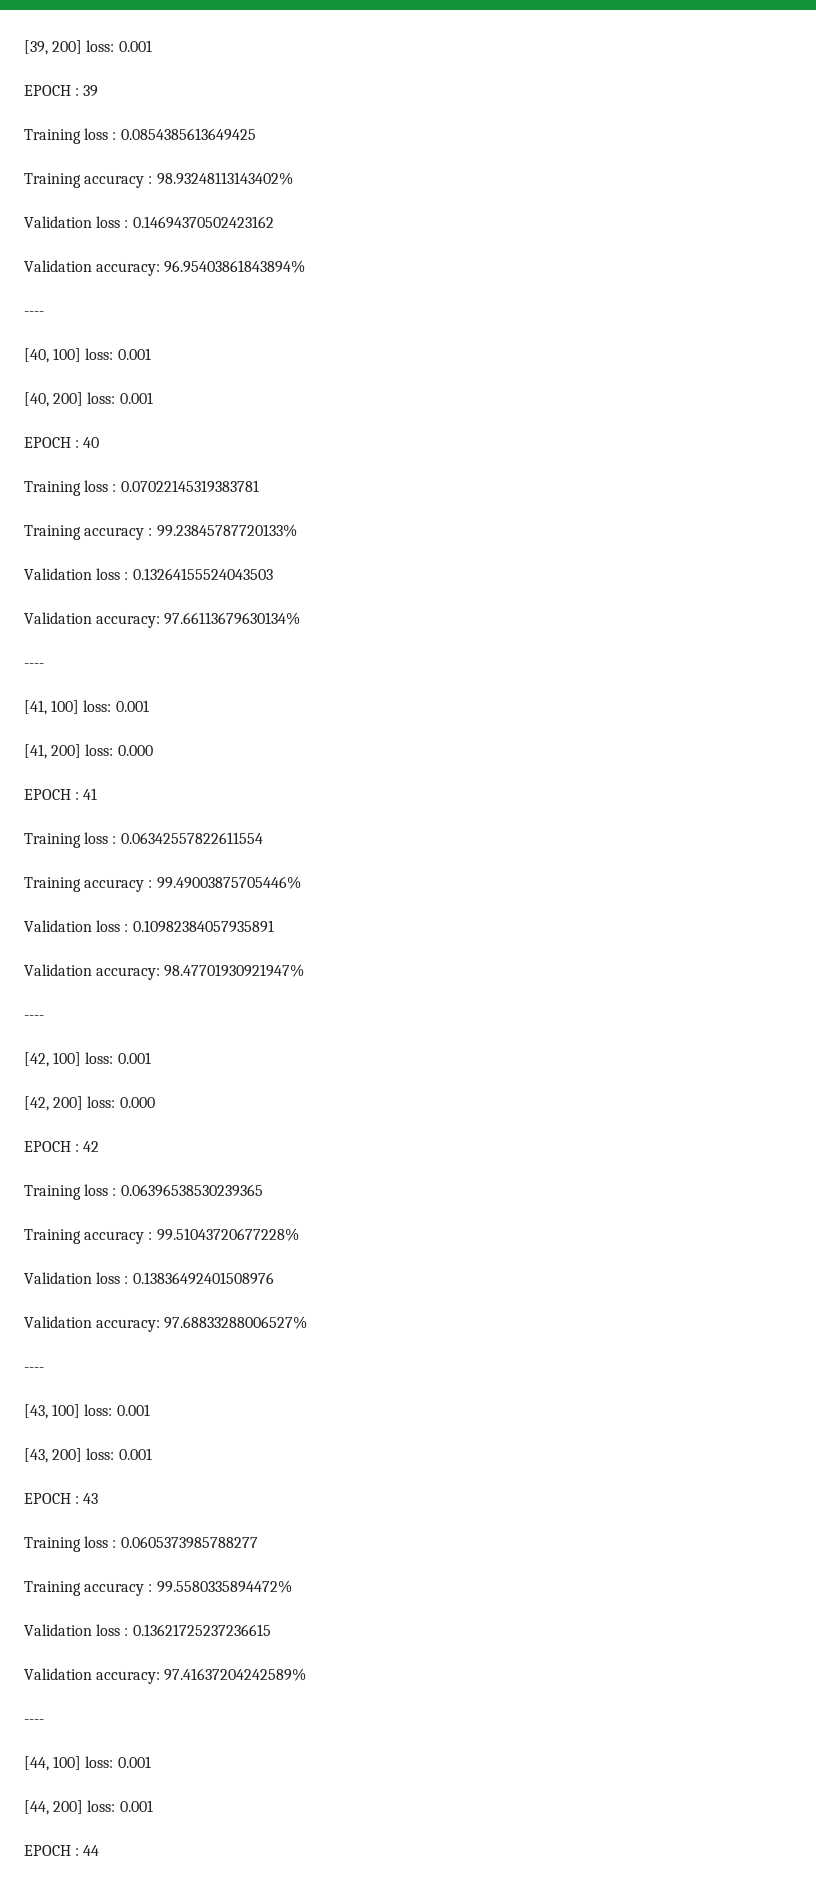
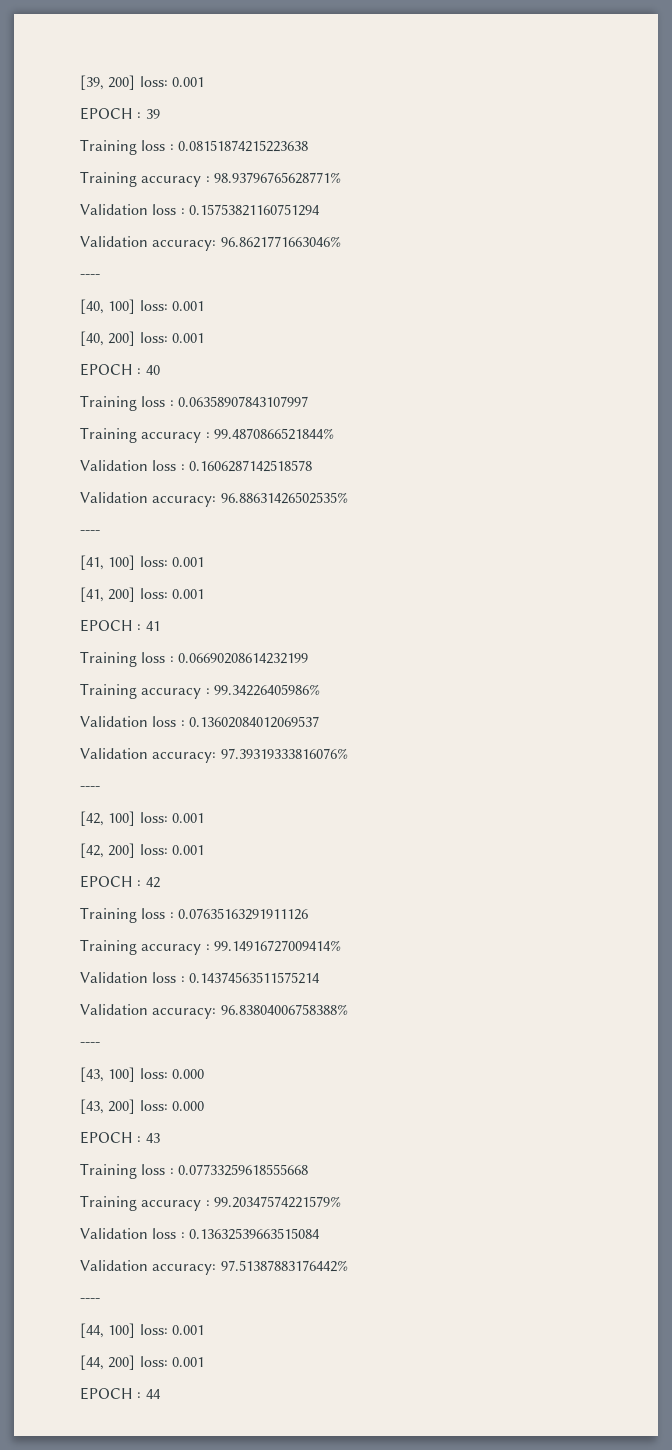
- Training loss : 0.0854385613649425
- Training accuracy : 98.93248113143402%
- Validation loss : 0.14694370502423162
- Validation accuracy: 96.95403861843894%
+ Training loss : 0.08151874215223638
+ Training accuracy : 98.93796765628771%
+ Validation loss : 0.15753821160751294
+ Validation accuracy: 96.8621771663046%
- Training loss : 0.07022145319383781
- Training accuracy : 99.23845787720133%
- Validation loss : 0.13264155524043503
- Validation accuracy: 97.66113679630134%
+ Training loss : 0.06358907843107997
+ Training accuracy : 99.4870866521844%
+ Validation loss : 0.1606287142518578
+ Validation accuracy: 96.88631426502535%
- [41, 200] loss: 0.000
+ [41, 200] loss: 0.001
- Training loss : 0.06342557822611554
- Training accuracy : 99.49003875705446%
- Validation loss : 0.10982384057935891
- Validation accuracy: 98.47701930921947%
+ Training loss : 0.06690208614232199
+ Training accuracy : 99.34226405986%
+ Validation loss : 0.13602084012069537
+ Validation accuracy: 97.39319333816076%
- [42, 200] loss: 0.000
+ [42, 200] loss: 0.001
- Training loss : 0.06396538530239365
- Training accuracy : 99.51043720677228%
- Validation loss : 0.13836492401508976
- Validation accuracy: 97.68833288006527%
+ Training loss : 0.07635163291911126
+ Training accuracy : 99.14916727009414%
+ Validation loss : 0.14374563511575214
+ Validation accuracy: 96.83804006758388%
- [43, 100] loss: 0.001
+ [43, 100] loss: 0.000
- [43, 200] loss: 0.001
+ [43, 200] loss: 0.000
- Training loss : 0.0605373985788277
- Training accuracy : 99.5580335894472%
- Validation loss : 0.13621725237236615
- Validation accuracy: 97.41637204242589%
+ Training loss : 0.07733259618555668
+ Training accuracy : 99.20347574221579%
+ Validation loss : 0.13632539663515084
+ Validation accuracy: 97.51387883176442%

